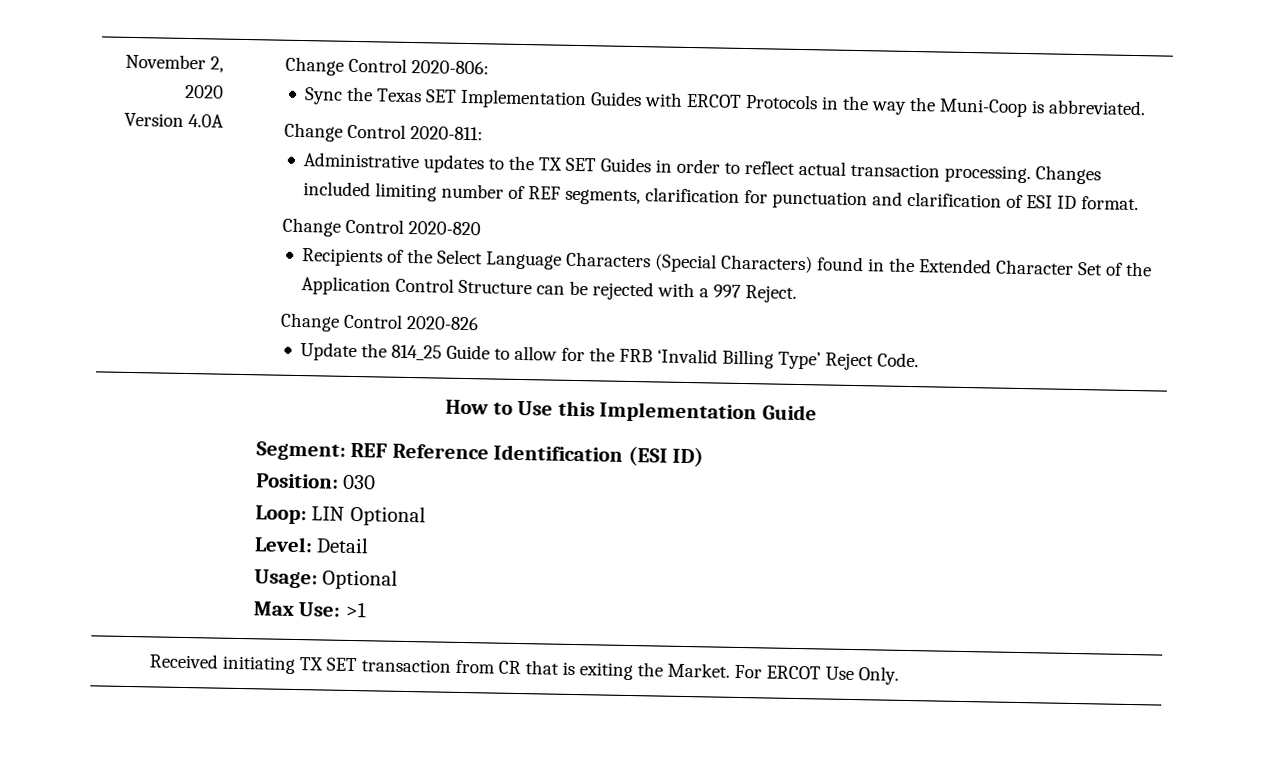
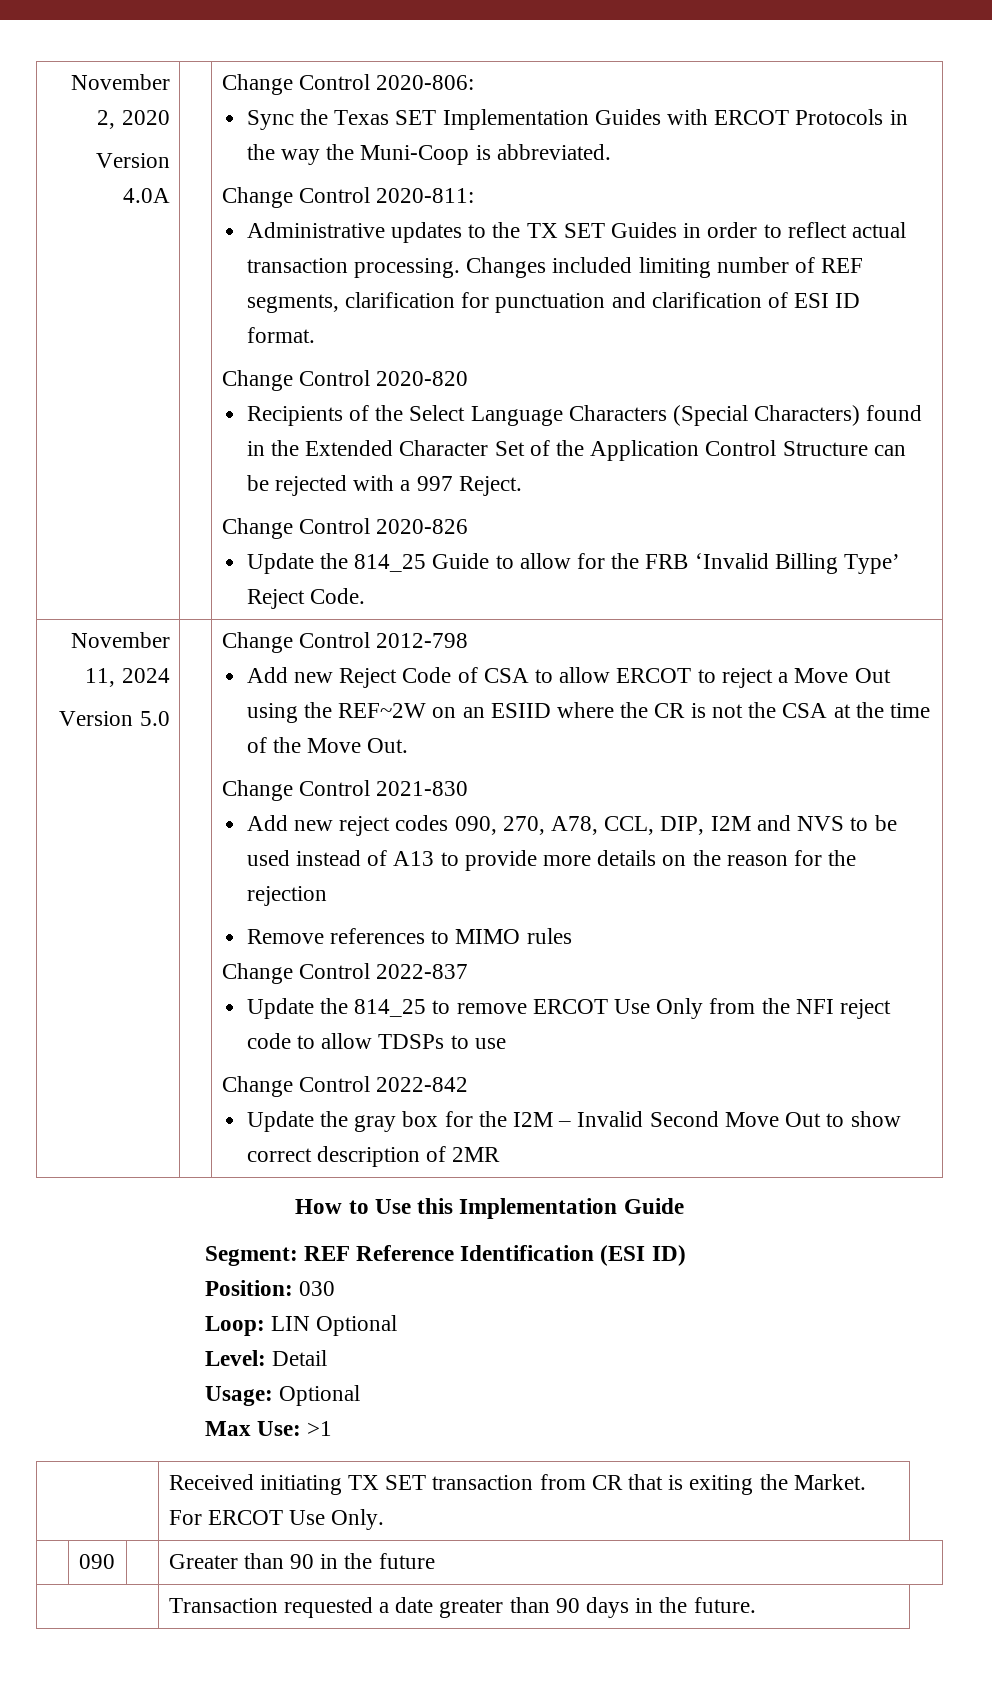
+ November 11, 2024
+ Version 5.0 | | Change Control 2012-798
+ Add new Reject Code of CSA to allow ERCOT to reject a Move Out using the REF~2W on an ESIID where the CR is not the CSA at the time of the Move Out.
+ Change Control 2021-830
+ Add new reject codes 090, 270, A78, CCL, DIP, I2M and NVS to be used instead of A13 to provide more details on the reason for the rejection
+ Remove references to MIMO rules
+ Change Control 2022-837
+ Update the 814_25 to remove ERCOT Use Only from the NFI reject code to allow TDSPs to use
+ Change Control 2022-842
+ Update the gray box for the I2M – Invalid Second Move Out to show correct description of 2MR
+ | 090 | | Greater than 90 in the future
+ | Transaction requested a date greater than 90 days in the future.

